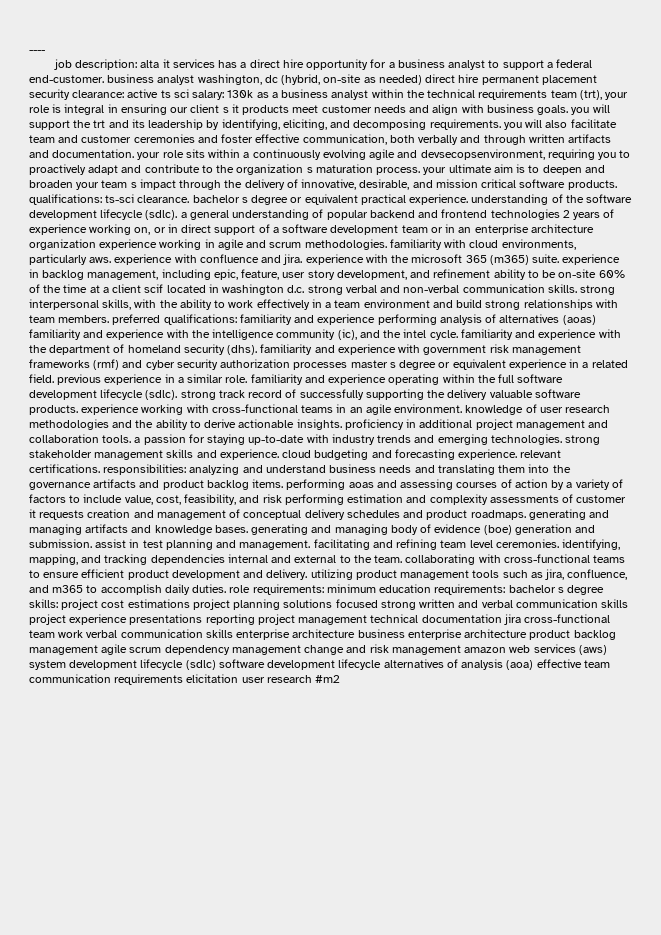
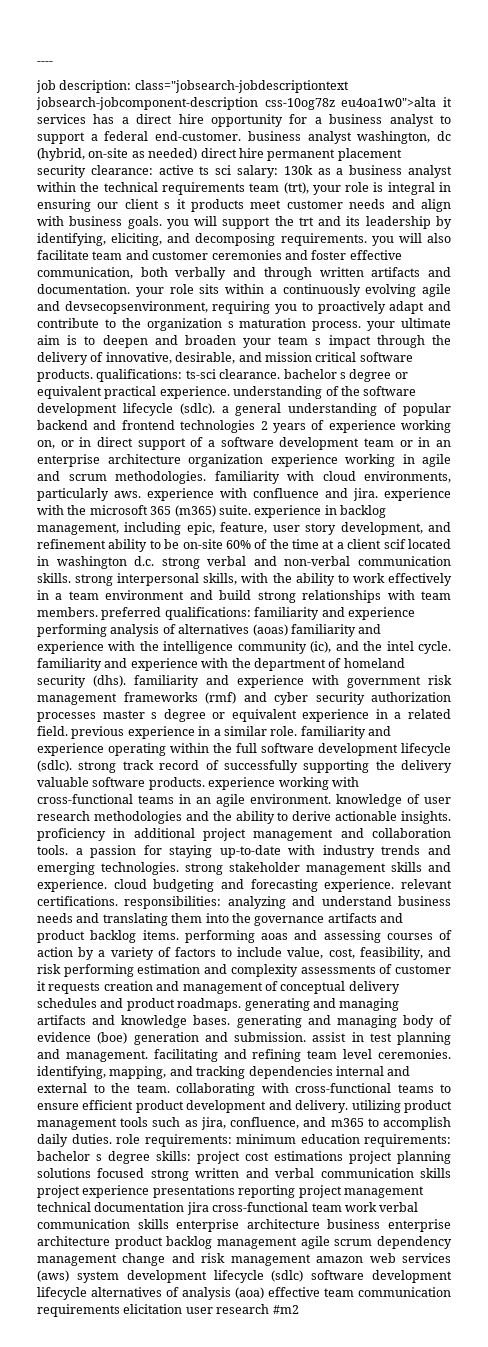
- alta it services has a direct hire opportunity for a business analyst to support a federal end-customer. business analyst washington, dc (hybrid, on-site as needed) direct hire permanent placement security clearance:
+ class="jobsearch-jobdescriptiontext jobsearch-jobcomponent-description css-10og78z eu4oa1w0">alta it services has a direct hire opportunity for a business analyst to support a federal end-customer. business analyst washington, dc (hybrid, on-site as needed) direct hire permanent placement security clearance:

